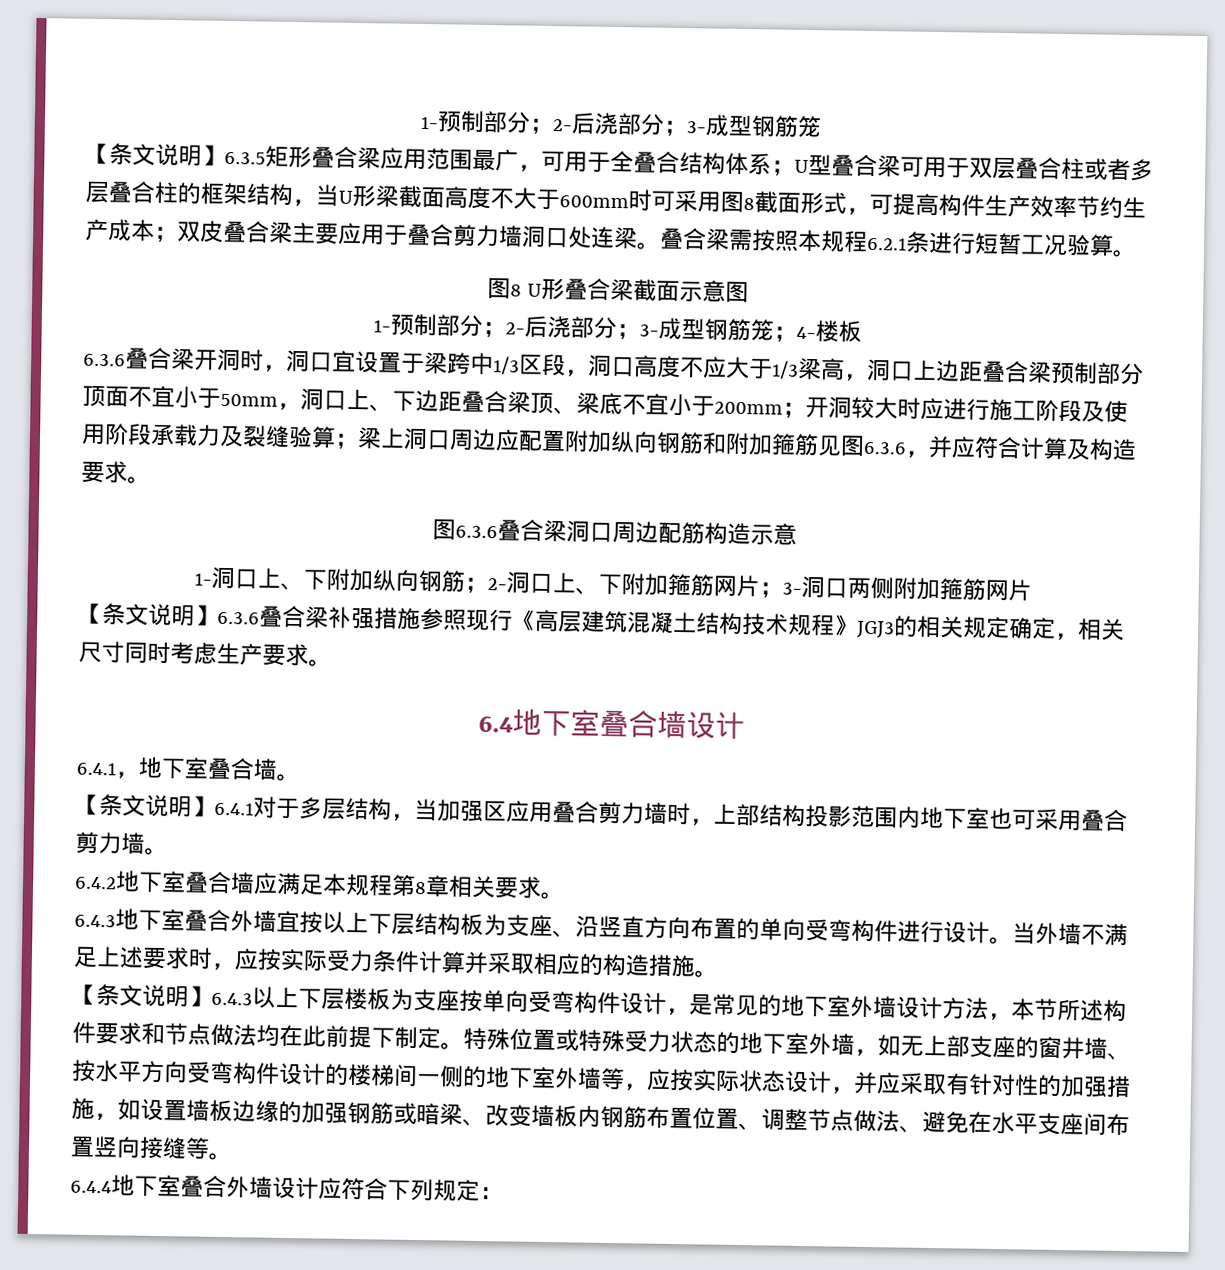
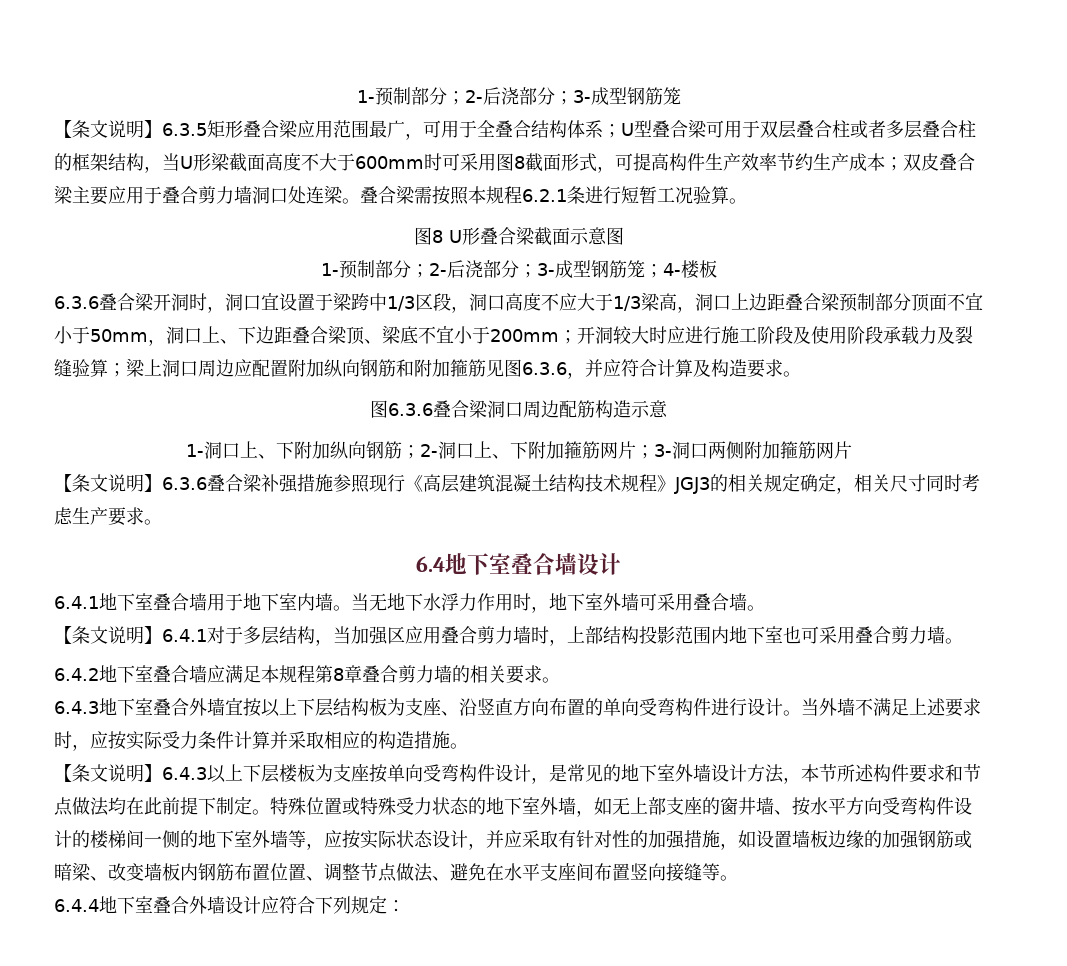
- 6.4.1，地下室叠合墙。
+ 6.4.1地下室叠合墙用于地下室内墙。当无地下水浮力作用时，地下室外墙可采用叠合墙。
- 6.4.2地下室叠合墙应满足本规程第8章相关要求。
+ 6.4.2地下室叠合墙应满足本规程第8章叠合剪力墙的相关要求。

